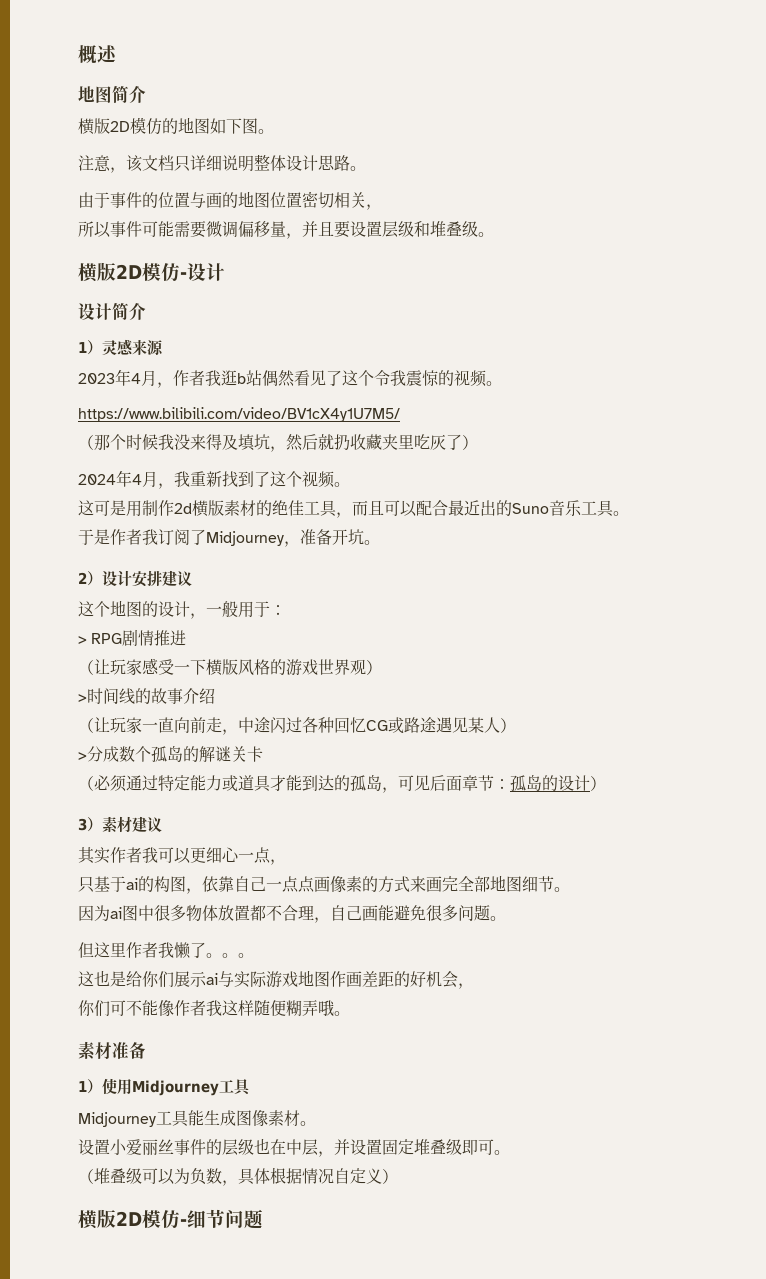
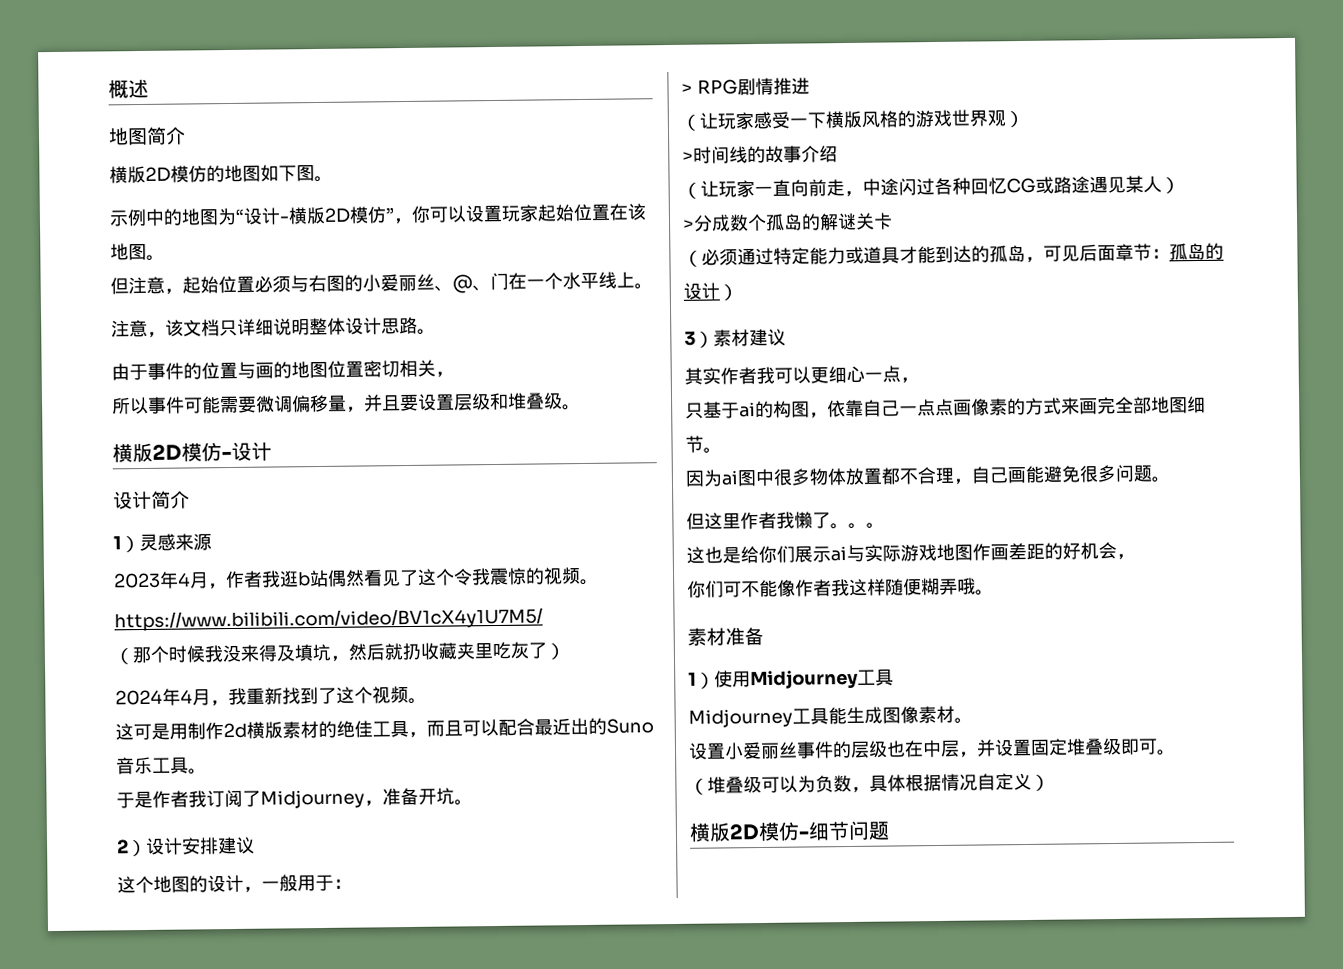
+ 示例中的地图为“设计-横版2D模仿”，你可以设置玩家起始位置在该地图。
+ 但注意，起始位置必须与右图的小爱丽丝、@、门在一个水平线上。

